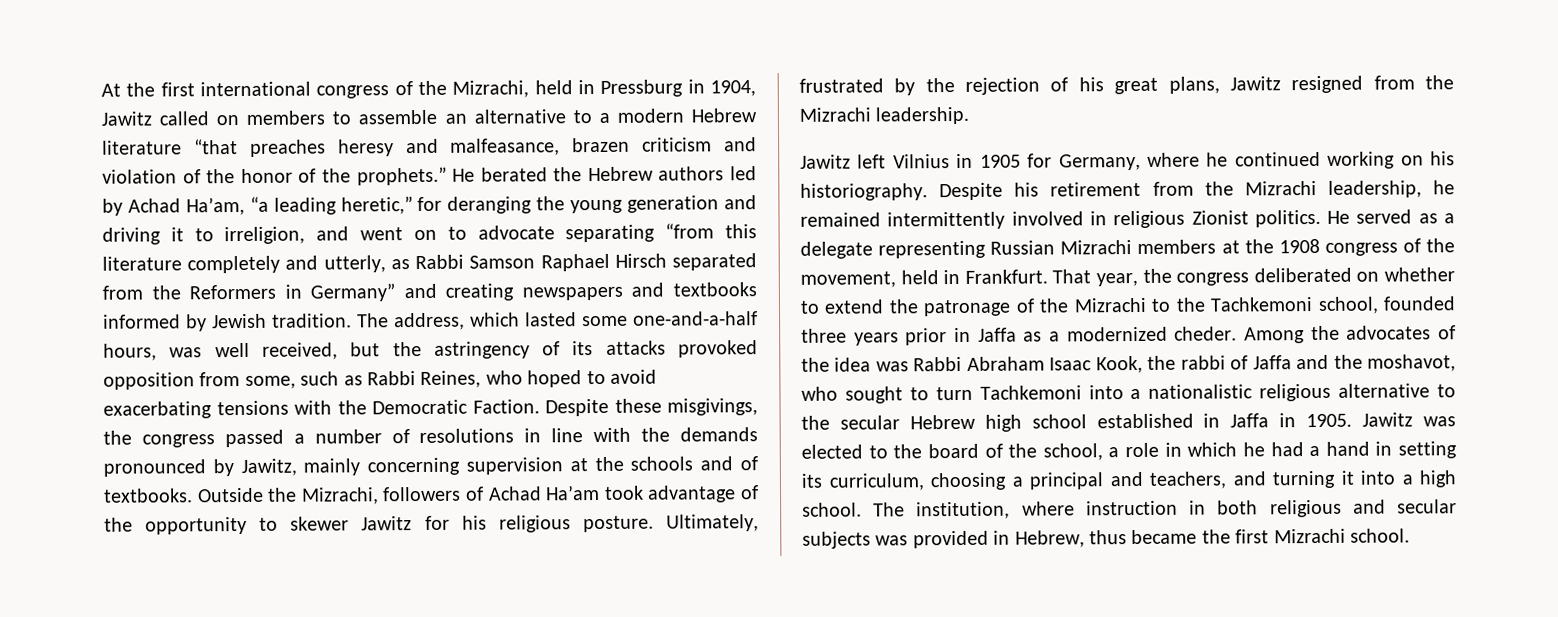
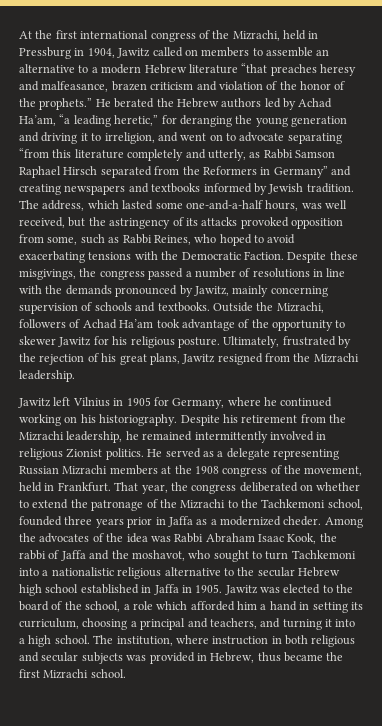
- Despite these misgivings, the congress passed a number of resolutions in line with the demands pronounced by Jawitz, mainly concerning supervision at the schools and of textbooks.
+ Despite these misgivings, the congress passed a number of resolutions in line with the demands pronounced by Jawitz, mainly concerning supervision of schools and textbooks.
- Jawitz was elected to the board of the school, a role in which he had a hand in setting its curriculum, choosing a principal and teachers, and turning it into a high school.
+ Jawitz was elected to the board of the school, a role which afforded him a hand in setting its curriculum, choosing a principal and teachers, and turning it into a high school.

